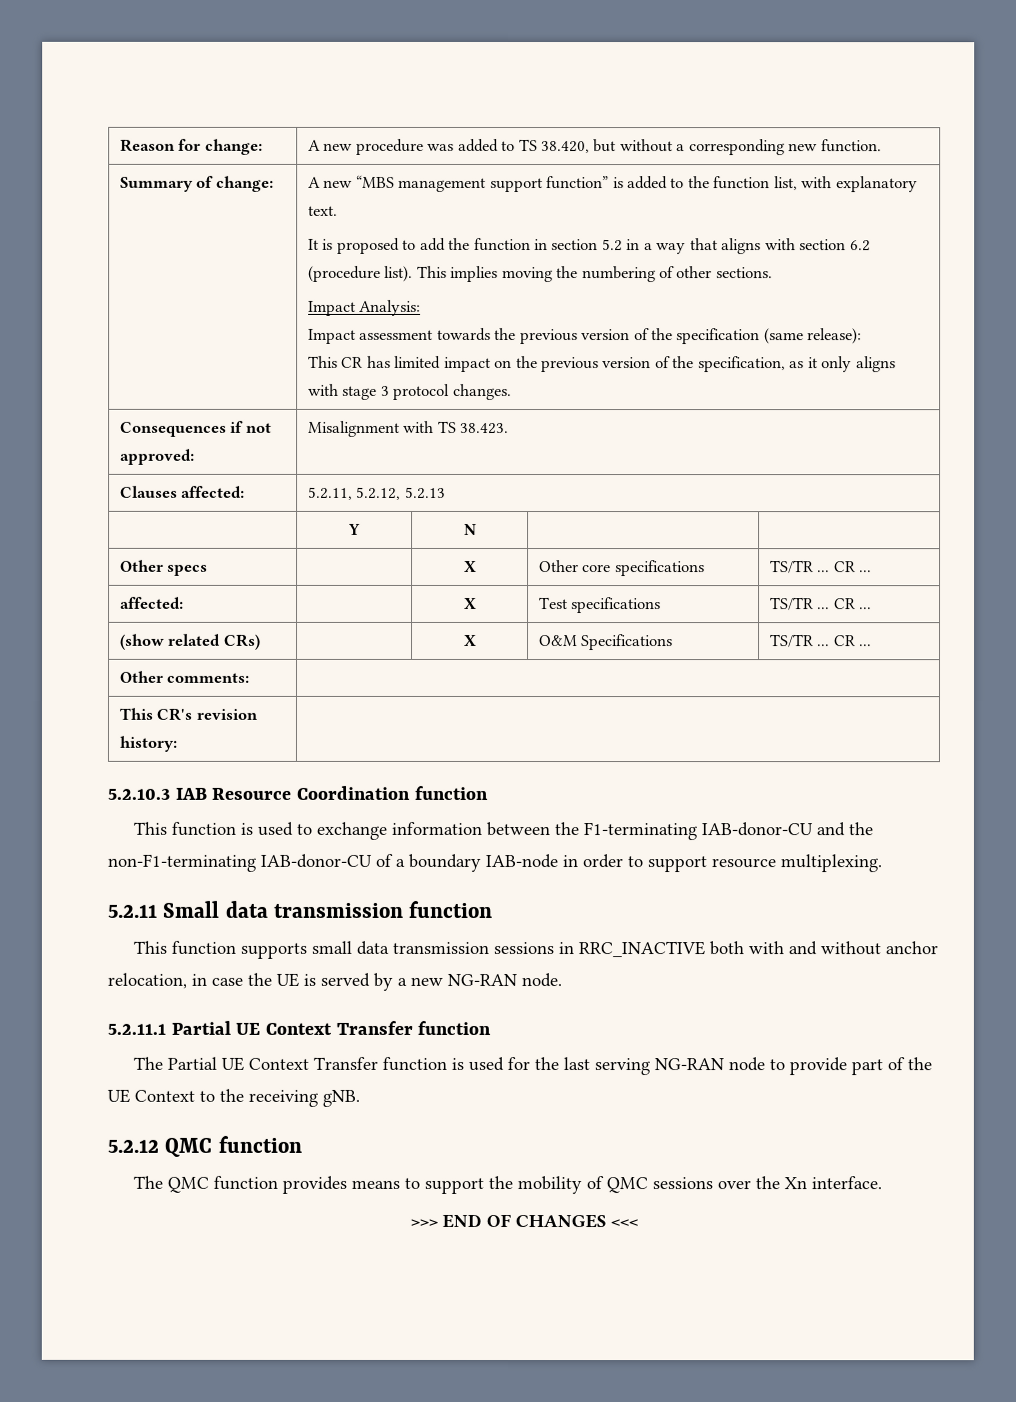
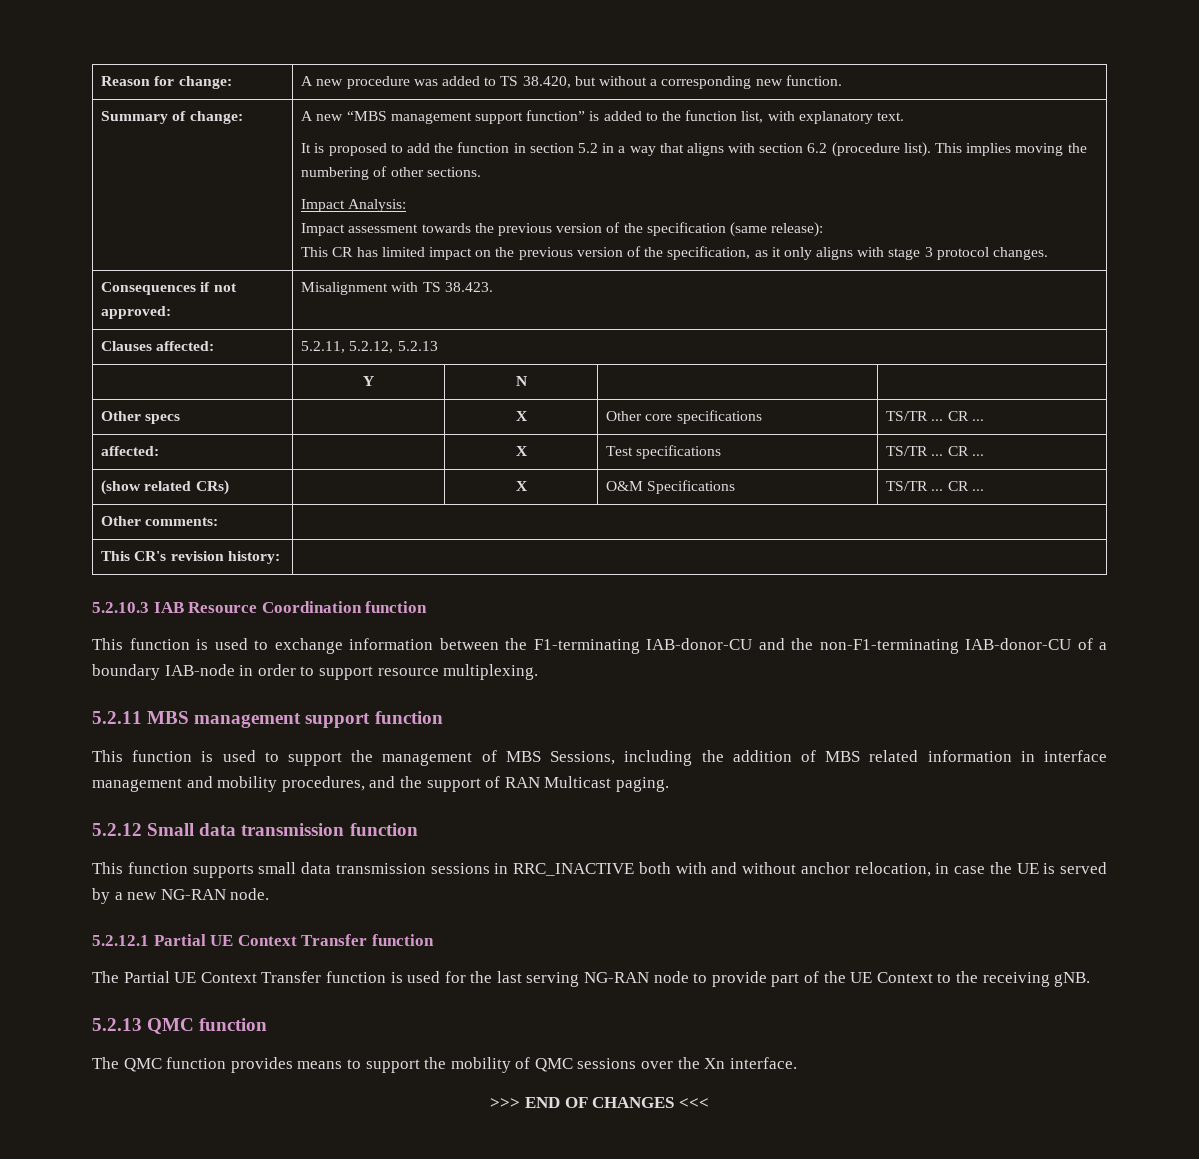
- 5.2.11 Small data transmission function
+ 5.2.11 MBS management support function
+ This function is used to support the management of MBS Sessions, including the addition of MBS related information in interface management and mobility procedures, and the support of RAN Multicast paging.
+ 5.2.12 Small data transmission function
- 5.2.11.1 Partial UE Context Transfer function
+ 5.2.12.1 Partial UE Context Transfer function
- 5.2.12 QMC function
+ 5.2.13 QMC function

